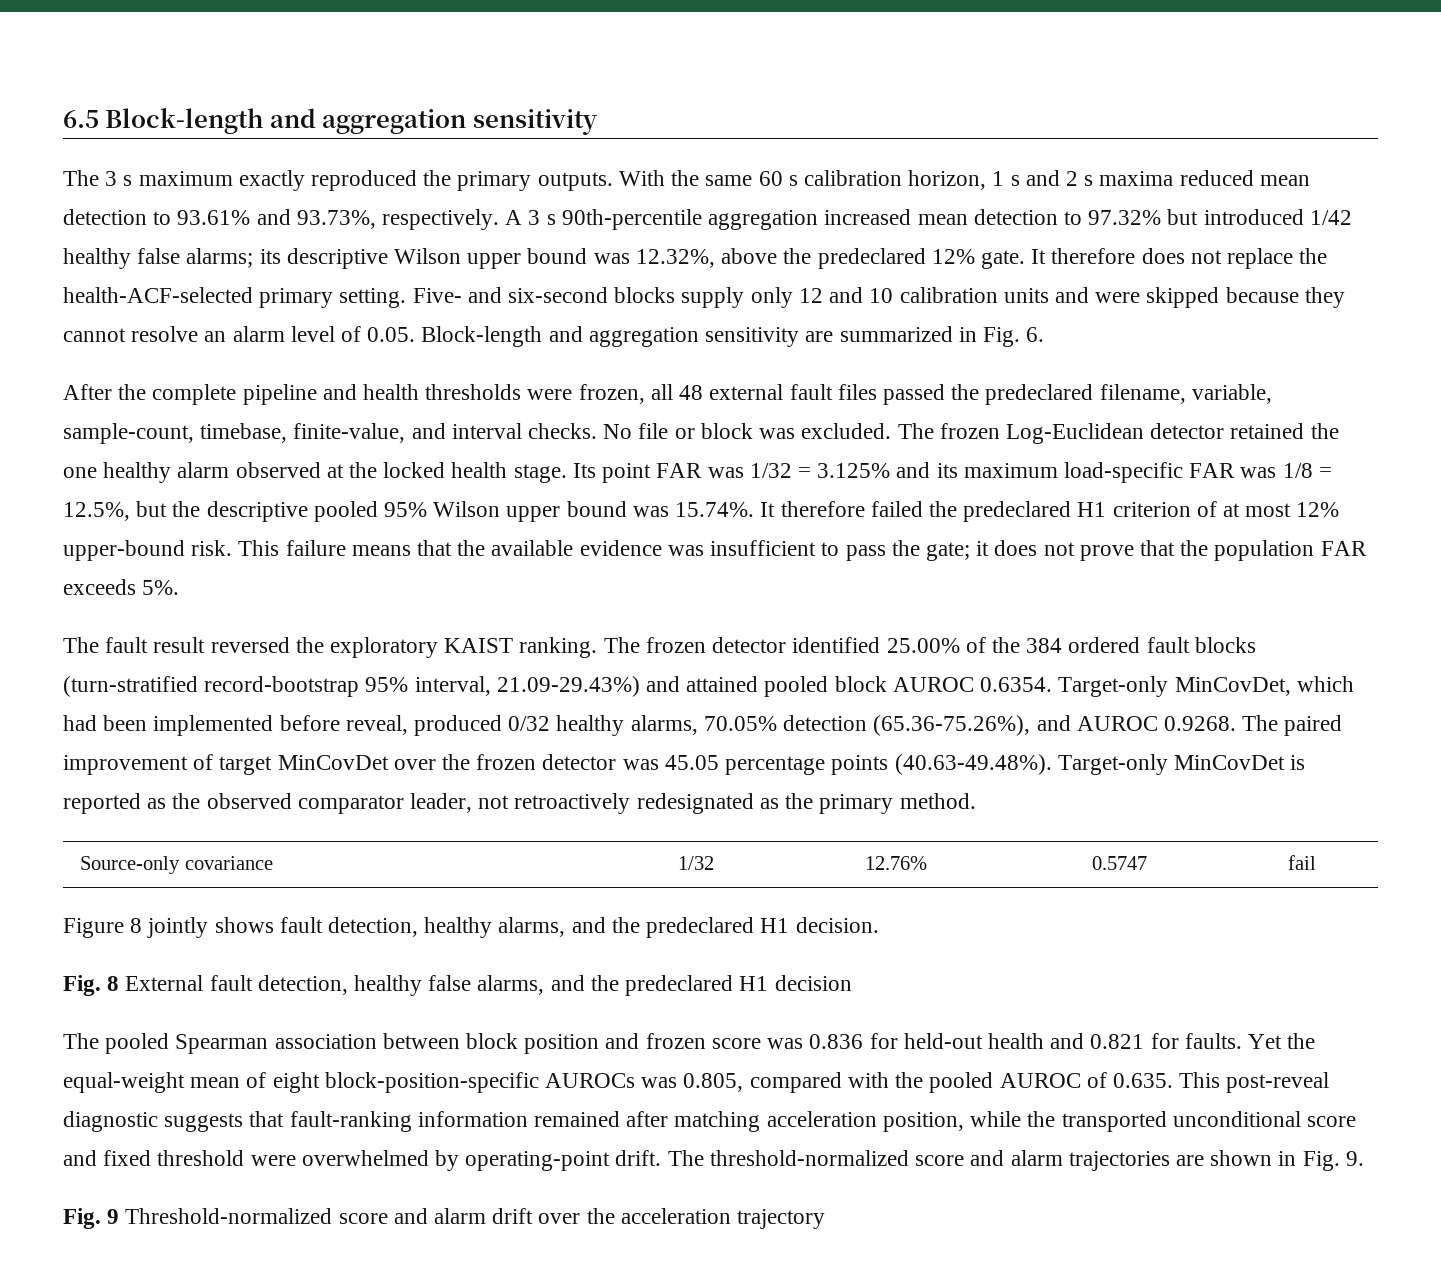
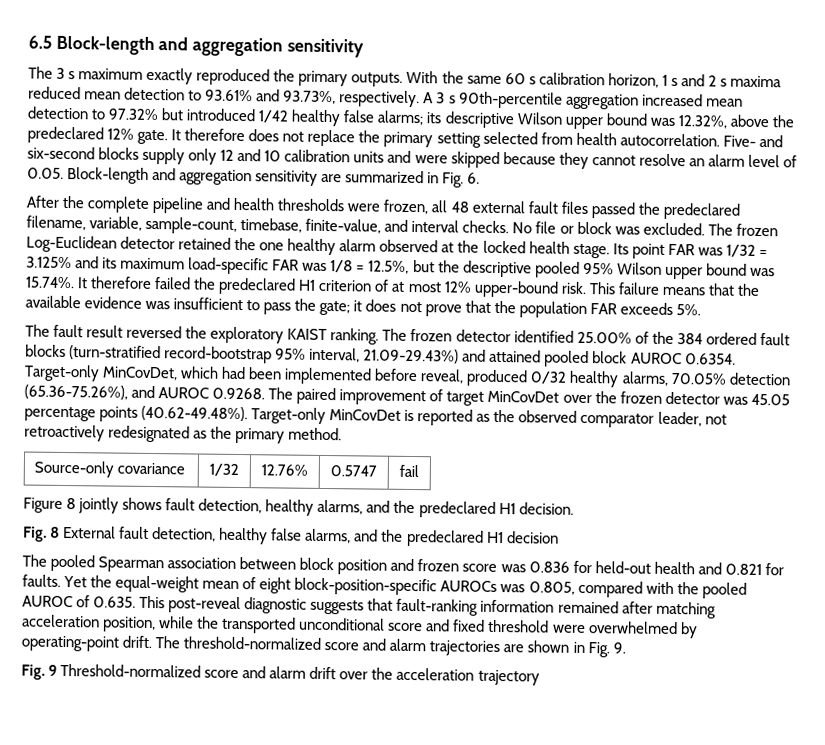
- It therefore does not replace the health-ACF-selected primary setting.
+ It therefore does not replace the primary setting selected from health autocorrelation.
- The frozen detector identified 25.00% of the 384 ordered fault blocks (turn-stratified record-bootstrap 95% interval, 21.09-29.43%) and attained pooled block AUROC 0.6354. Target-only MinCovDet, which had been implemented before reveal, produced 0/32 healthy alarms, 70.05% detection (65.36-75.26%), and AUROC 0.9268. The paired improvement of target MinCovDet over the frozen detector was 45.05 percentage points (40.63-49.48%). Target-only MinCovDet is reported as the observed comparator leader, not retroactively redesignated as the primary method.
+ The frozen detector identified 25.00% of the 384 ordered fault blocks (turn-stratified record-bootstrap 95% interval, 21.09-29.43%) and attained pooled block AUROC 0.6354. Target-only MinCovDet, which had been implemented before reveal, produced 0/32 healthy alarms, 70.05% detection (65.36-75.26%), and AUROC 0.9268. The paired improvement of target MinCovDet over the frozen detector was 45.05 percentage points (40.62-49.48%). Target-only MinCovDet is reported as the observed comparator leader, not retroactively redesignated as the primary method.

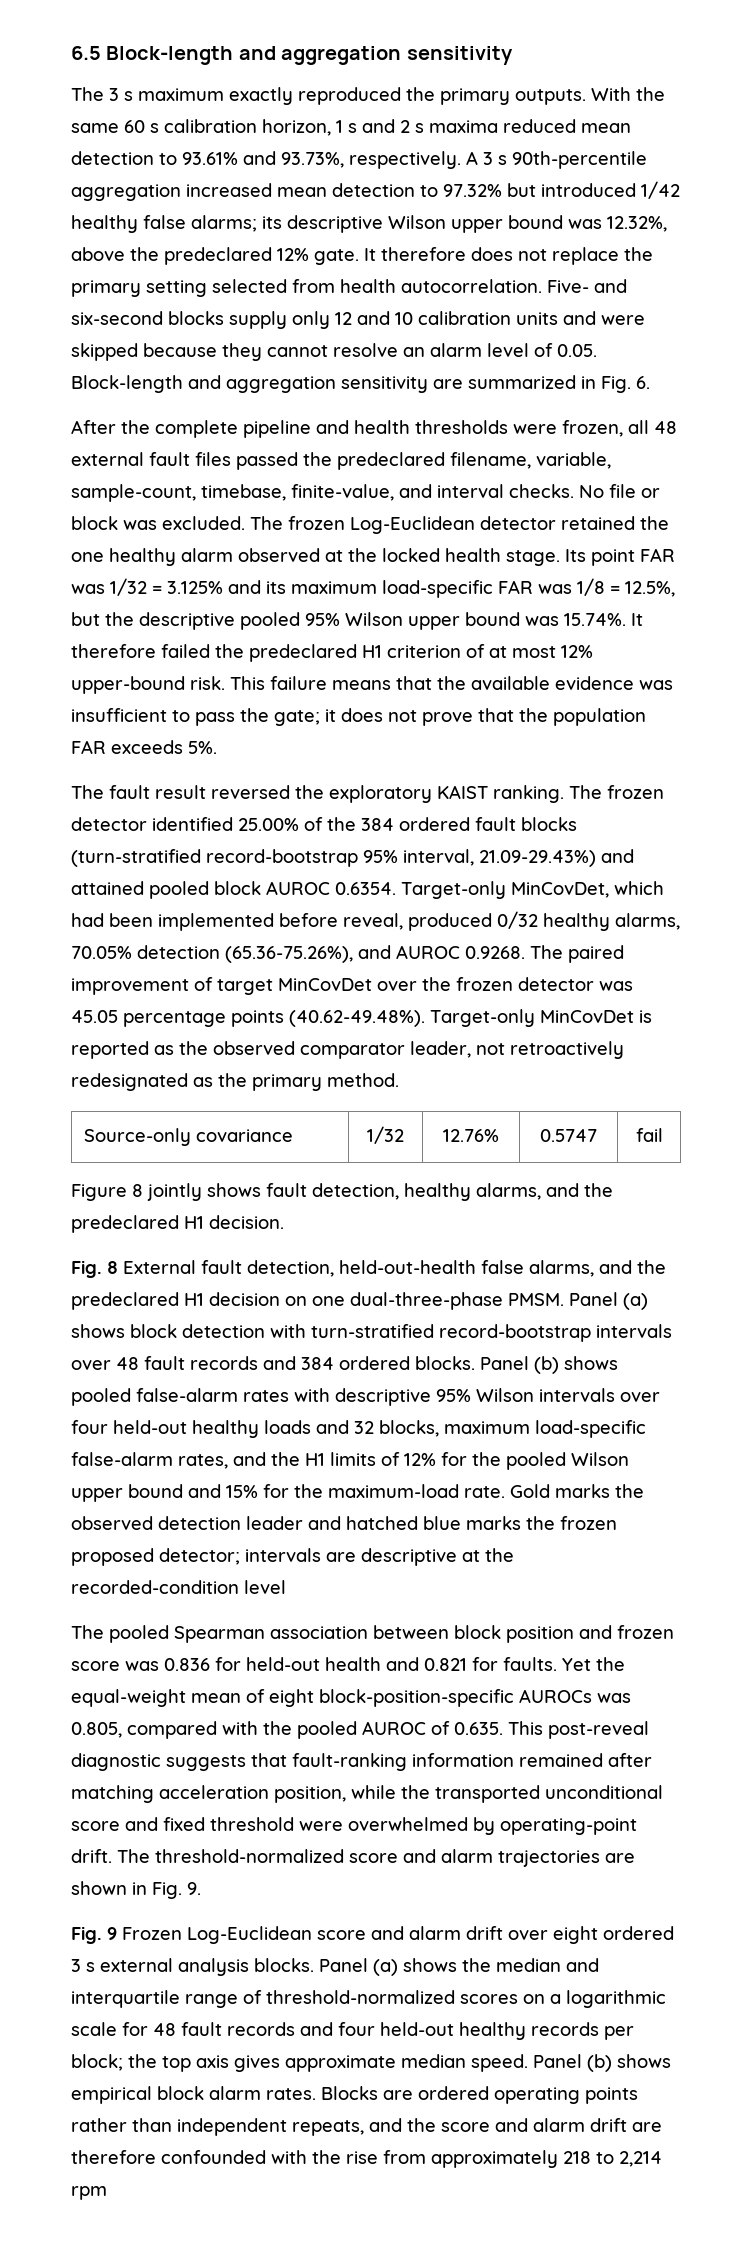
- Fig. 8 External fault detection, healthy false alarms, and the predeclared H1 decision
+ Fig. 8 External fault detection, held-out-health false alarms, and the predeclared H1 decision on one dual-three-phase PMSM. Panel (a) shows block detection with turn-stratified record-bootstrap intervals over 48 fault records and 384 ordered blocks. Panel (b) shows pooled false-alarm rates with descriptive 95% Wilson intervals over four held-out healthy loads and 32 blocks, maximum load-specific false-alarm rates, and the H1 limits of 12% for the pooled Wilson upper bound and 15% for the maximum-load rate. Gold marks the observed detection leader and hatched blue marks the frozen proposed detector; intervals are descriptive at the recorded-condition level
- Fig. 9 Threshold-normalized score and alarm drift over the acceleration trajectory
+ Fig. 9 Frozen Log-Euclidean score and alarm drift over eight ordered 3 s external analysis blocks. Panel (a) shows the median and interquartile range of threshold-normalized scores on a logarithmic scale for 48 fault records and four held-out healthy records per block; the top axis gives approximate median speed. Panel (b) shows empirical block alarm rates. Blocks are ordered operating points rather than independent repeats, and the score and alarm drift are therefore confounded with the rise from approximately 218 to 2,214 rpm

